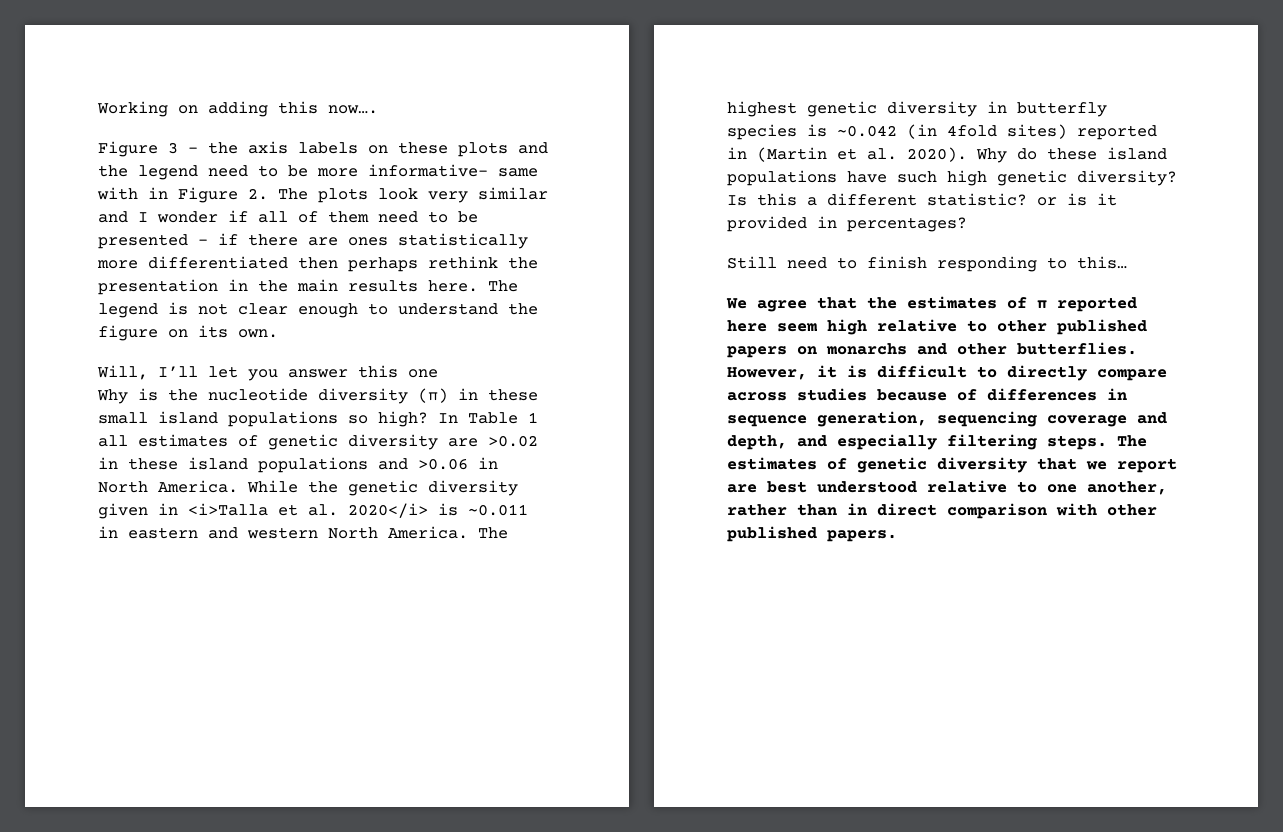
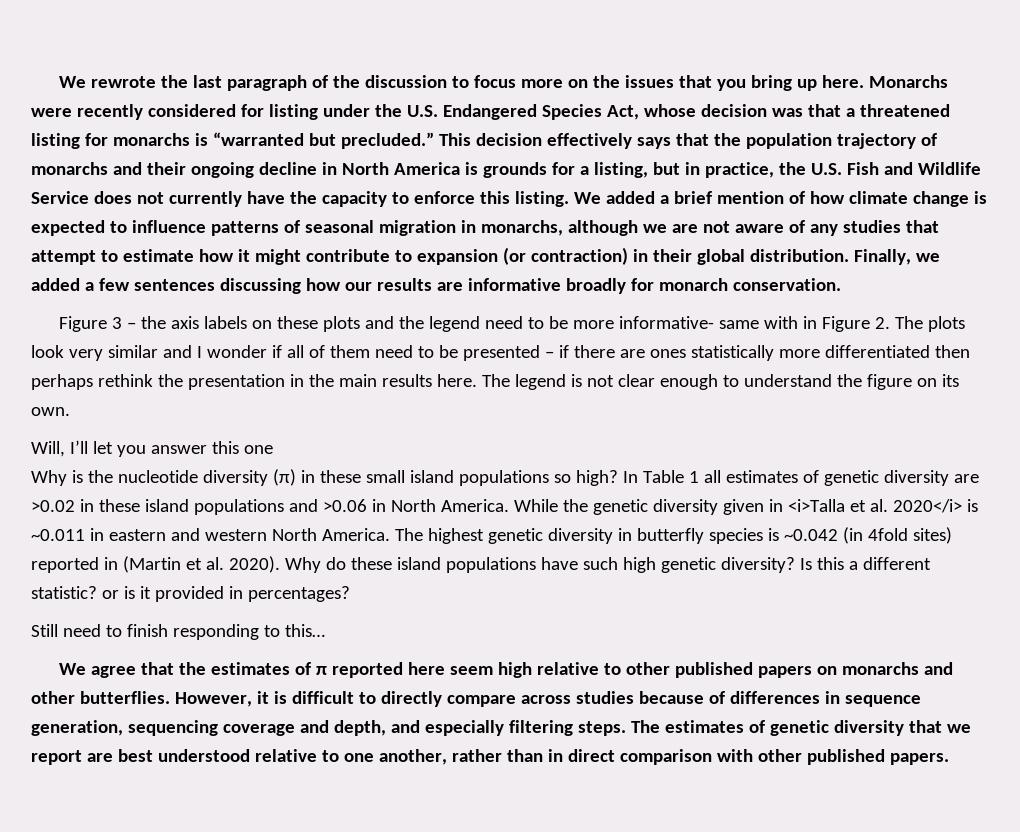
- Working on adding this now….
+ We rewrote the last paragraph of the discussion to focus more on the issues that you bring up here. Monarchs were recently considered for listing under the U.S. Endangered Species Act, whose decision was that a threatened listing for monarchs is “warranted but precluded.” This decision effectively says that the population trajectory of monarchs and their ongoing decline in North America is grounds for a listing, but in practice, the U.S. Fish and Wildlife Service does not currently have the capacity to enforce this listing. We added a brief mention of how climate change is expected to influence patterns of seasonal migration in monarchs, although we are not aware of any studies that attempt to estimate how it might contribute to expansion (or contraction) in their global distribution. Finally, we added a few sentences discussing how our results are informative broadly for monarch conservation.

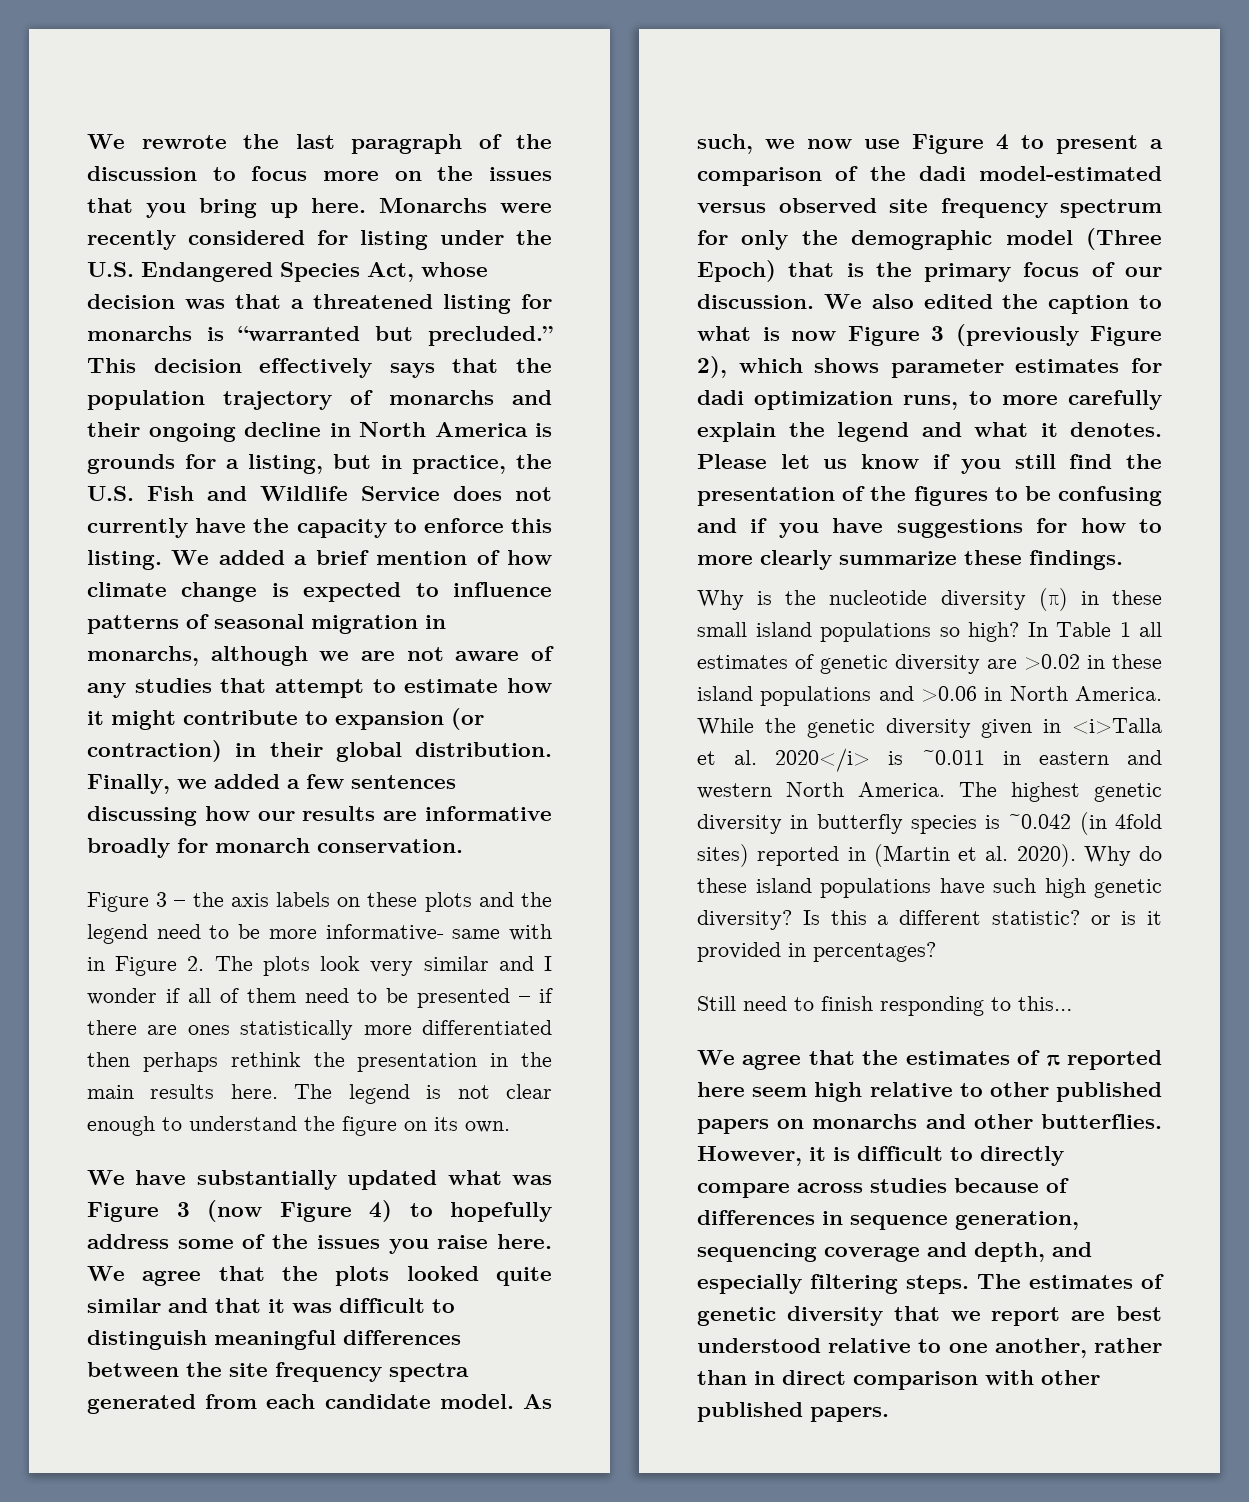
- Will, I’ll let you answer this one
+ We have substantially updated what was Figure 3 (now Figure 4) to hopefully address some of the issues you raise here. We agree that the plots looked quite similar and that it was difficult to distinguish meaningful differences between the site frequency spectra generated from each candidate model. As such, we now use Figure 4 to present a comparison of the dadi model-estimated versus observed site frequency spectrum for only the demographic model (Three Epoch) that is the primary focus of our discussion. We also edited the caption to what is now Figure 3 (previously Figure 2), which shows parameter estimates for dadi optimization runs, to more carefully explain the legend and what it denotes. Please let us know if you still find the presentation of the figures to be confusing and if you have suggestions for how to more clearly summarize these findings.

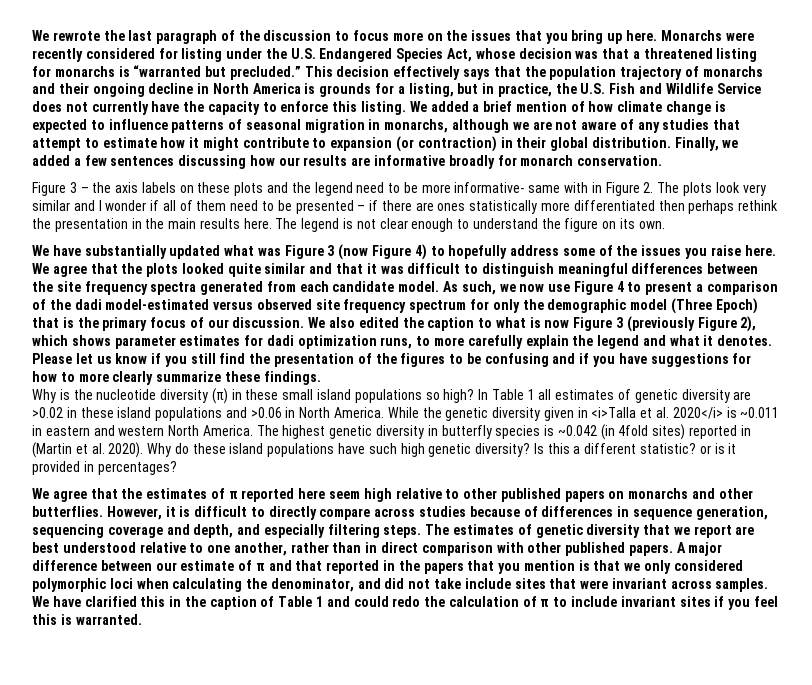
- Still need to finish responding to this…
+ A major difference between our estimate of π and that reported in the papers that you mention is that we only considered polymorphic loci when calculating the denominator, and did not take include sites that were invariant across samples. We have clarified this in the caption of Table 1 and could redo the calculation of π to include invariant sites if you feel this is warranted.

